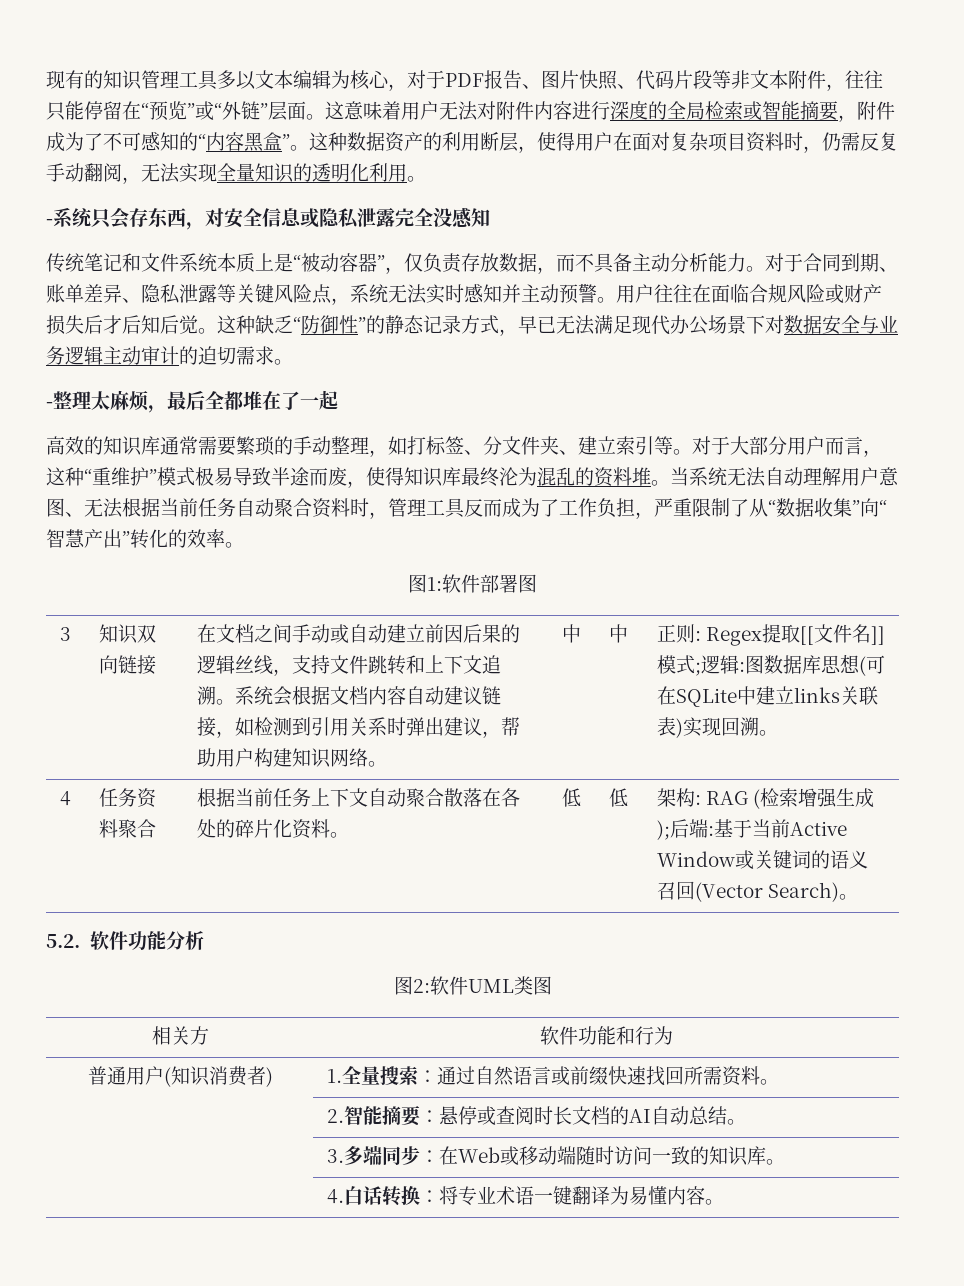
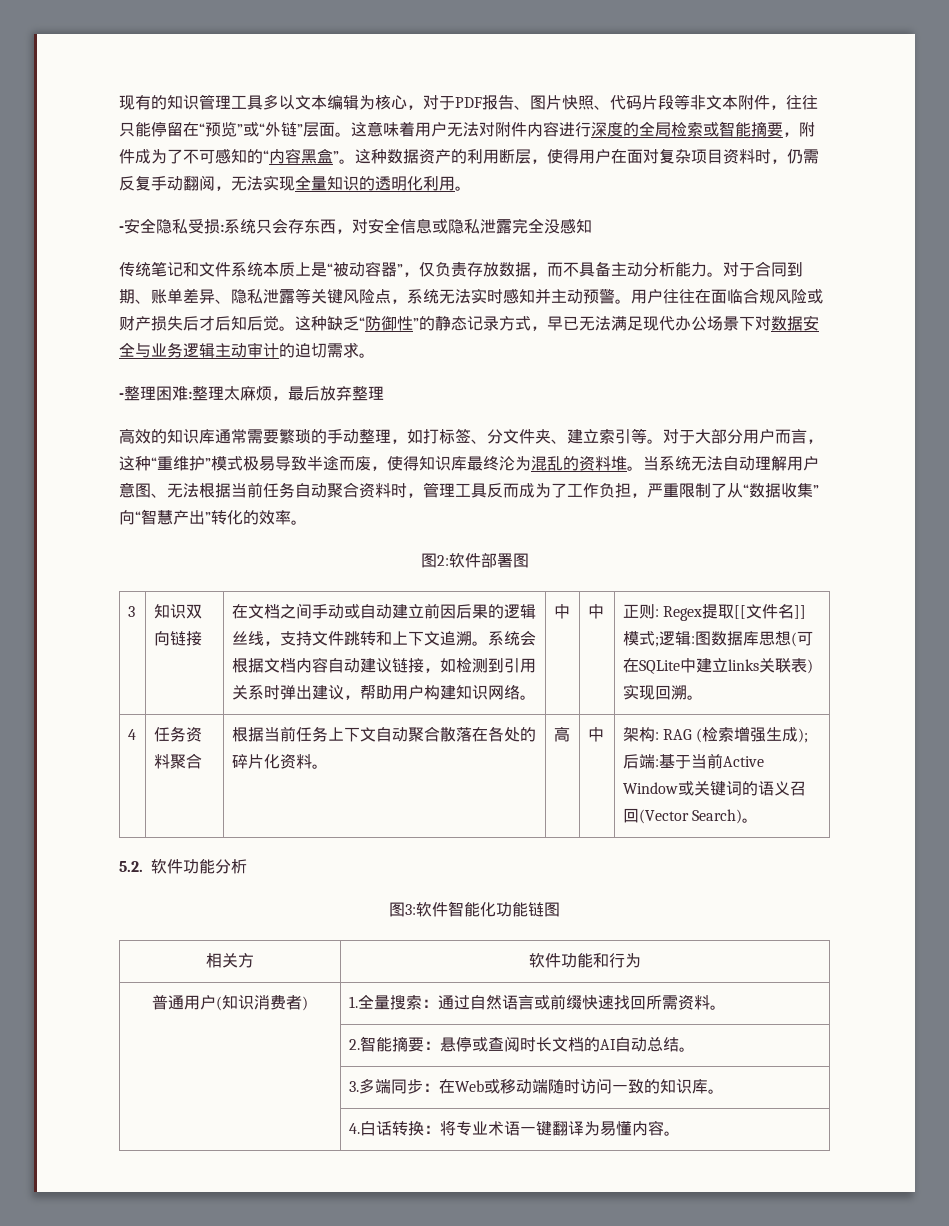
- -系统只会存东西，对安全信息或隐私泄露完全没感知
+ -安全隐私受损:系统只会存东西，对安全信息或隐私泄露完全没感知
- -整理太麻烦，最后全都堆在了一起
+ -整理困难:整理太麻烦，最后放弃整理
- 图1:软件部署图
+ 图2:软件部署图
- 4 | 任务资料聚合 | 根据当前任务上下文自动聚合散落在各处的碎片化资料。 | 低 | 低 | 架构: RAG (检索增强生成);后端:基于当前Active Window或关键词的语义召回(Vector Search)。
+ 4 | 任务资料聚合 | 根据当前任务上下文自动聚合散落在各处的碎片化资料。 | 高 | 中 | 架构: RAG (检索增强生成);后端:基于当前Active Window或关键词的语义召回(Vector Search)。
- 图2:软件UML类图
+ 图3:软件智能化功能链图

